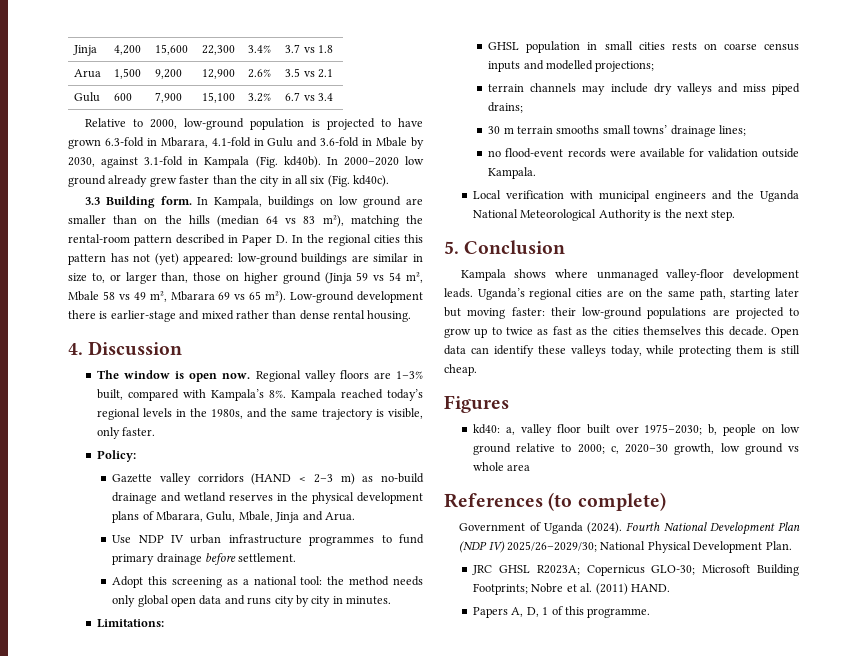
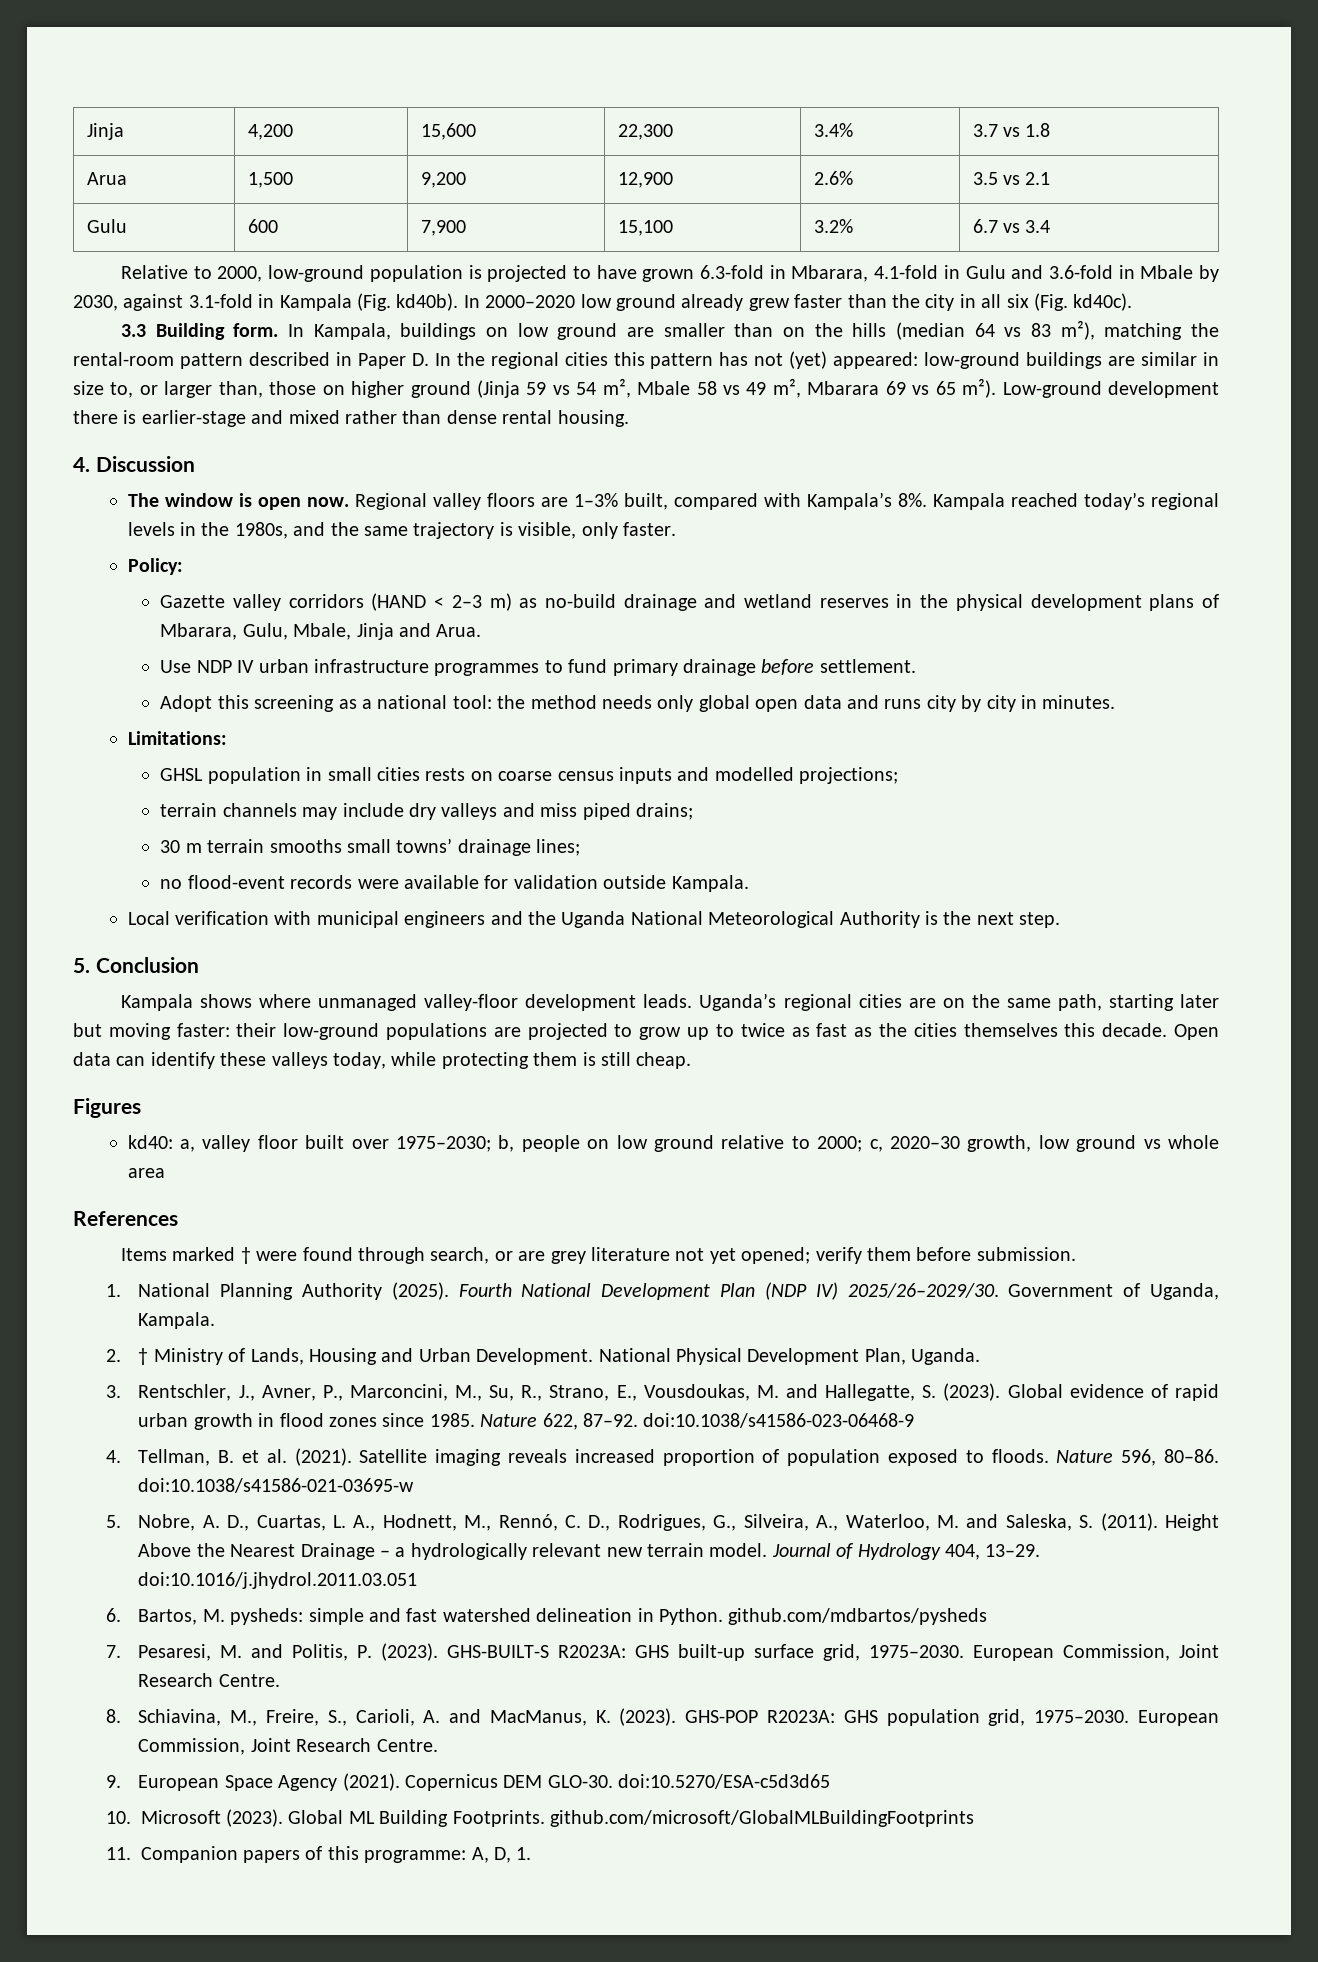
- References (to complete)
- Government of Uganda (2024).
+ References
+ Items marked † were found through search, or are grey literature not yet opened; verify them before submission.
+ 1. National Planning Authority (2025).
- Fourth National Development Plan (NDP IV) 2025/26–2029/30; National Physical Development Plan.
- JRC GHSL R2023A; Copernicus GLO-30; Microsoft Building Footprints; Nobre et al. (2011) HAND.
- Papers A, D, 1 of this programme.
+ Fourth National Development Plan (NDP IV) 2025/26–2029/30. Government of Uganda, Kampala.
+ 2. † Ministry of Lands, Housing and Urban Development. National Physical Development Plan, Uganda.
+ 3. Rentschler, J., Avner, P., Marconcini, M., Su, R., Strano, E., Vousdoukas, M. and Hallegatte, S. (2023). Global evidence of rapid urban growth in flood zones since 1985. Nature 622, 87–92. doi:10.1038/s41586-023-06468-9
+ 4. Tellman, B. et al. (2021). Satellite imaging reveals increased proportion of population exposed to floods. Nature 596, 80–86. doi:10.1038/s41586-021-03695-w
+ 5. Nobre, A. D., Cuartas, L. A., Hodnett, M., Rennó, C. D., Rodrigues, G., Silveira, A., Waterloo, M. and Saleska, S. (2011). Height Above the Nearest Drainage – a hydrologically relevant new terrain model. Journal of Hydrology 404, 13–29. doi:10.1016/j.jhydrol.2011.03.051
+ 6. Bartos, M. pysheds: simple and fast watershed delineation in Python. github.com/mdbartos/pysheds
+ 7. Pesaresi, M. and Politis, P. (2023). GHS-BUILT-S R2023A: GHS built-up surface grid, 1975–2030. European Commission, Joint Research Centre.
+ 8. Schiavina, M., Freire, S., Carioli, A. and MacManus, K. (2023). GHS-POP R2023A: GHS population grid, 1975–2030. European Commission, Joint Research Centre.
+ 9. European Space Agency (2021). Copernicus DEM GLO-30. doi:10.5270/ESA-c5d3d65
+ 10. Microsoft (2023). Global ML Building Footprints. github.com/microsoft/GlobalMLBuildingFootprints
+ 11. Companion papers of this programme: A, D, 1.

